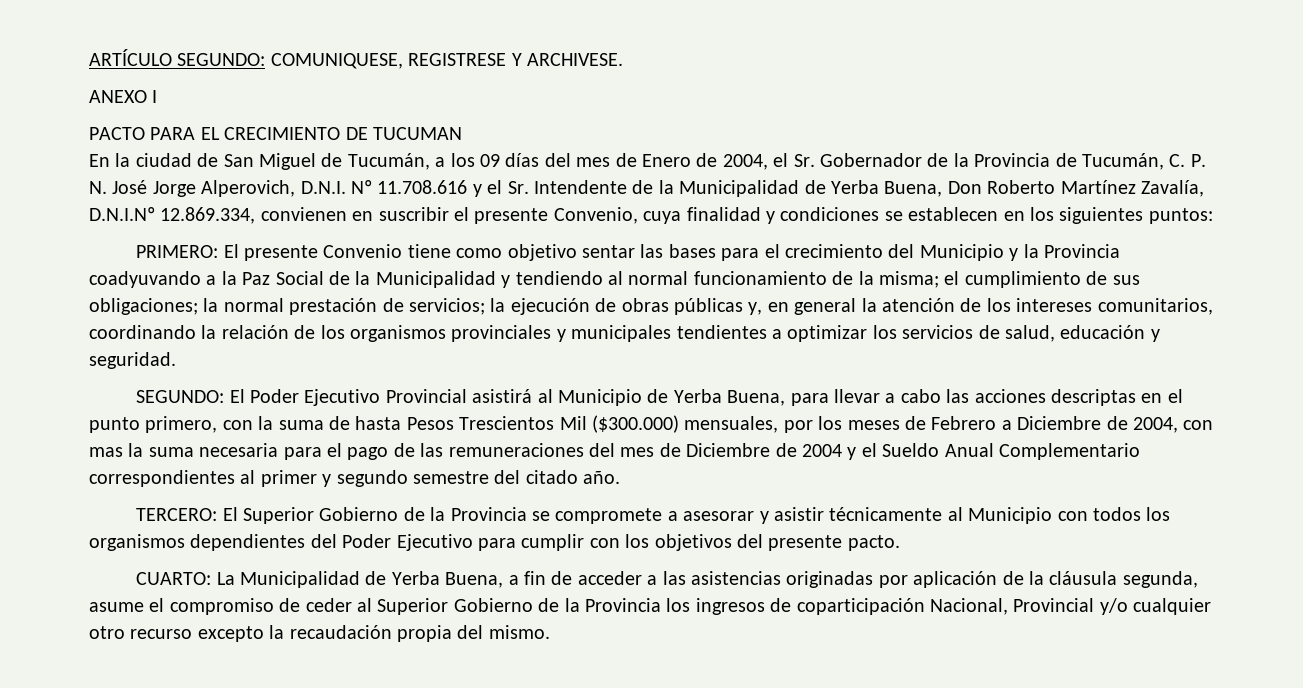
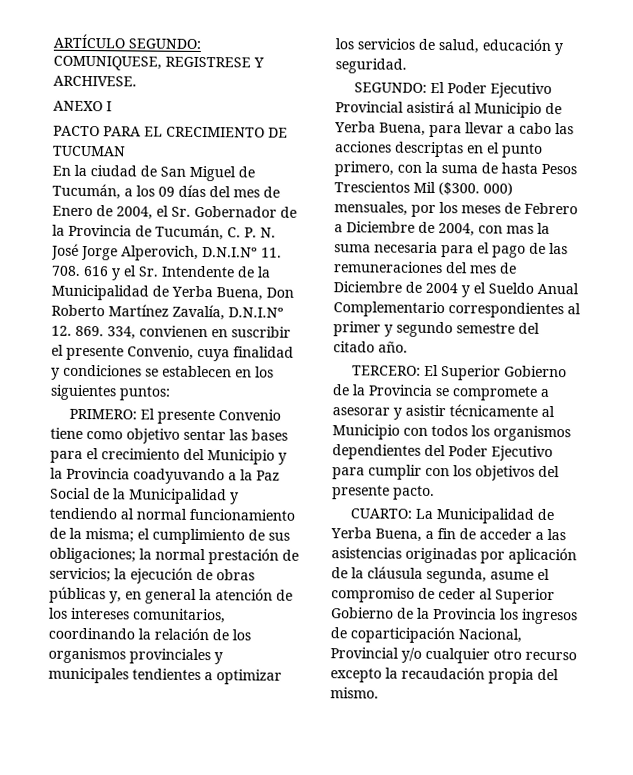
- En la ciudad de San Miguel de Tucumán, a los 09 días del mes de Enero de 2004, el Sr. Gobernador de la Provincia de Tucumán, C. P. N. José Jorge Alperovich, D.N.I. Nº 11.708.616 y el Sr. Intendente de la Municipalidad de Yerba Buena, Don Roberto Martínez Zavalía, D.N.I.Nº 12.869.334, convienen en suscribir el presente Convenio, cuya finalidad y condiciones se establecen en los siguientes puntos:
+ En la ciudad de San Miguel de Tucumán, a los 09 días del mes de Enero de 2004, el Sr. Gobernador de la Provincia de Tucumán, C. P. N. José Jorge Alperovich, D.N.I.Nº 11. 708. 616 y el Sr. Intendente de la Municipalidad de Yerba Buena, Don Roberto Martínez Zavalía, D.N.I.Nº 12. 869. 334, convienen en suscribir el presente Convenio, cuya finalidad y condiciones se establecen en los siguientes puntos:
- El Poder Ejecutivo Provincial asistirá al Municipio de Yerba Buena, para llevar a cabo las acciones descriptas en el punto primero, con la suma de hasta Pesos Trescientos Mil ($300.000) mensuales, por los meses de Febrero a Diciembre de 2004, con mas la suma necesaria para el pago de las remuneraciones del mes de Diciembre de 2004 y el Sueldo Anual Complementario correspondientes al primer y segundo semestre del citado año.
+ El Poder Ejecutivo Provincial asistirá al Municipio de Yerba Buena, para llevar a cabo las acciones descriptas en el punto primero, con la suma de hasta Pesos Trescientos Mil ($300. 000) mensuales, por los meses de Febrero a Diciembre de 2004, con mas la suma necesaria para el pago de las remuneraciones del mes de Diciembre de 2004 y el Sueldo Anual Complementario correspondientes al primer y segundo semestre del citado año.

